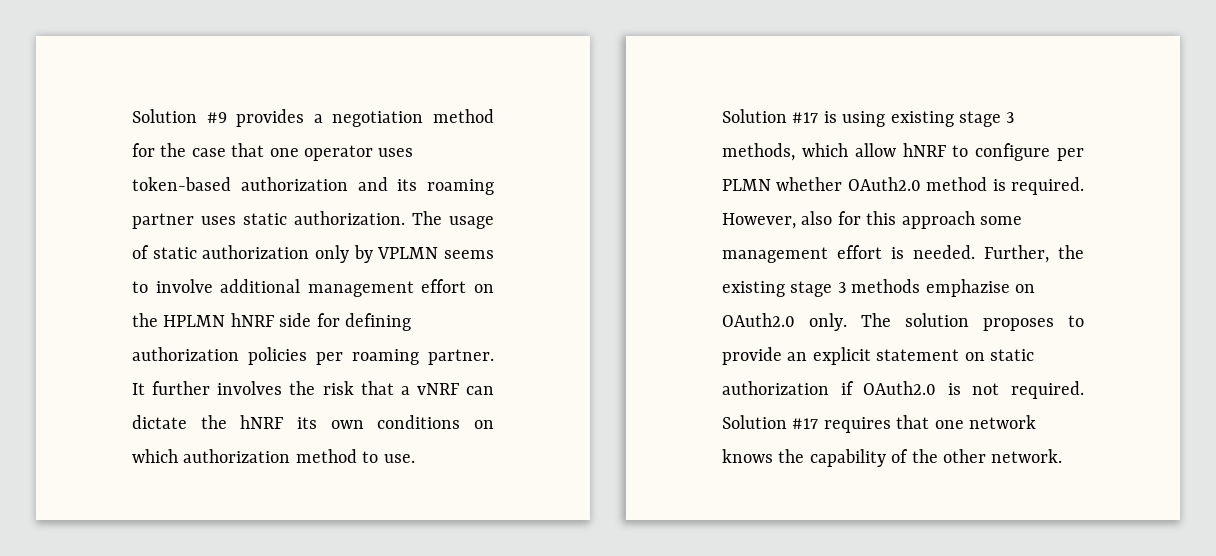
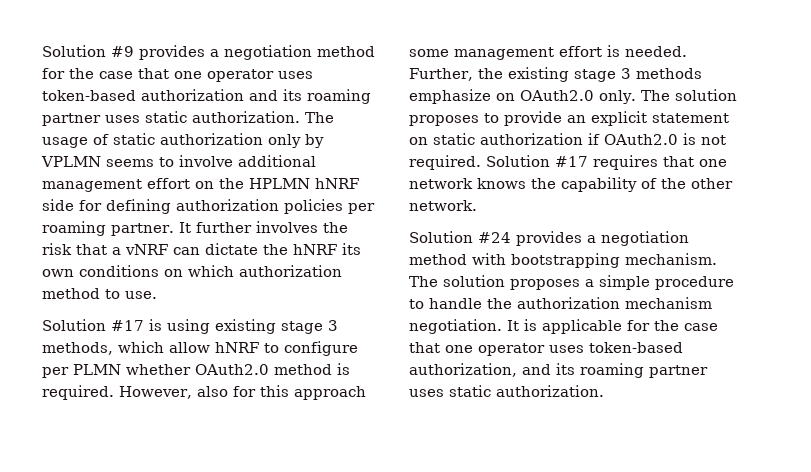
- Further, the existing stage 3 methods emphazise on OAuth2.0 only.
+ Further, the existing stage 3 methods emphasize on OAuth2.0 only.
+ Solution #24 provides a negotiation method with bootstrapping mechanism. The solution proposes a simple procedure to handle the authorization mechanism negotiation. It is applicable for the case that one operator uses token-based authorization, and its roaming partner uses static authorization.

